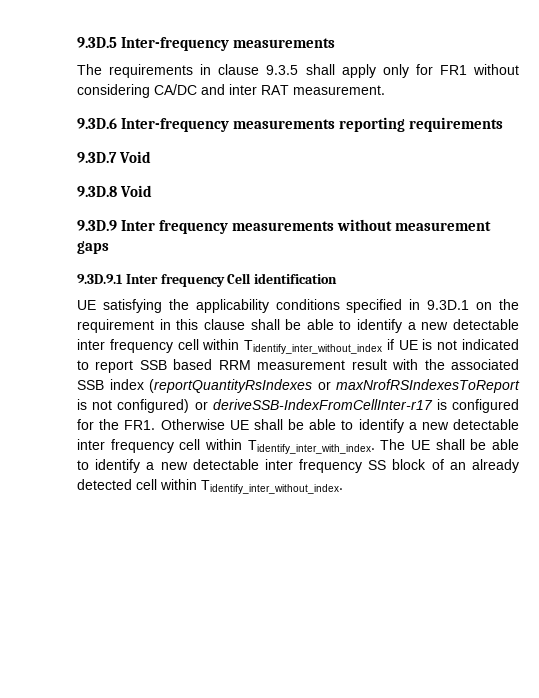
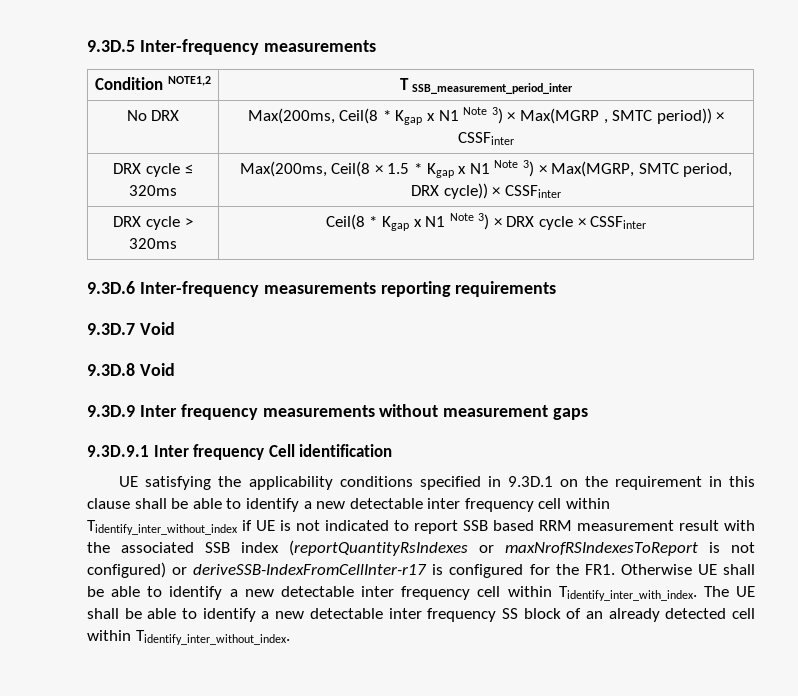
- The requirements in clause 9.3.5 shall apply only for FR1 without considering CA/DC and inter RAT measurement.
+ Condition NOTE1,2 | T SSB_measurement_period_inter
+ No DRX | Max(200ms, Ceil(8 * Kgap x N1 Note 3) × Max(MGRP , SMTC period)) × CSSFinter
+ DRX cycle ≤ 320ms | Max(200ms, Ceil(8 × 1.5 * Kgap x N1 Note 3) × Max(MGRP, SMTC period, DRX cycle)) × CSSFinter
+ DRX cycle > 320ms | Ceil(8 * Kgap x N1 Note 3) × DRX cycle × CSSFinter

